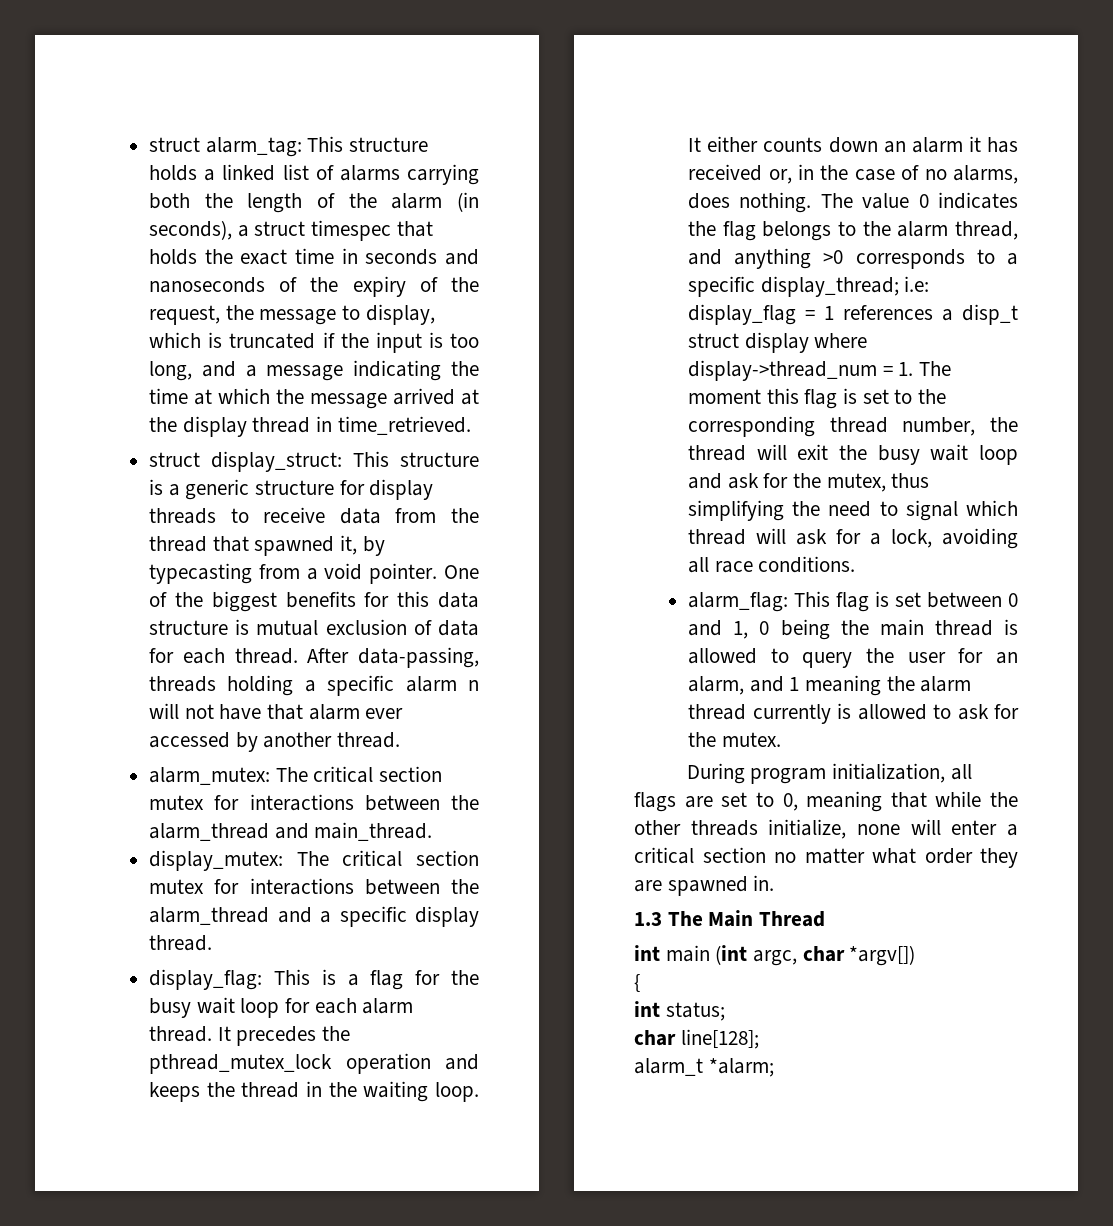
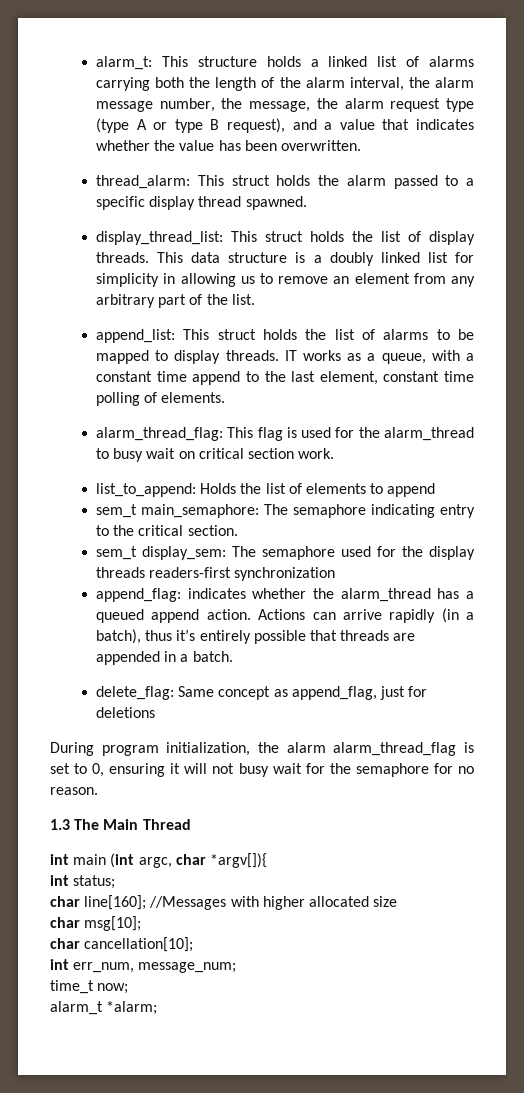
- struct alarm_tag: This structure holds a linked list of alarms carrying both the length of the alarm (in seconds), a struct timespec that holds the exact time in seconds and nanoseconds of the expiry of the request, the message to display, which is truncated if the input is too long, and a message indicating the time at which the message arrived at the display thread in time_retrieved.
- struct display_struct: This structure is a generic structure for display threads to receive data from the thread that spawned it, by typecasting from a void pointer. One of the biggest benefits for this data structure is mutual exclusion of data for each thread. After data-passing, threads holding a specific alarm n will not have that alarm ever accessed by another thread.
- alarm_mutex: The critical section mutex for interactions between the alarm_thread and main_thread.
- display_mutex: The critical section mutex for interactions between the alarm_thread and a specific display thread.
- display_flag: This is a flag for the busy wait loop for each alarm thread. It precedes the pthread_mutex_lock operation and keeps the thread in the waiting loop. It either counts down an alarm it has received or, in the case of no alarms, does nothing. The value 0 indicates the flag belongs to the alarm thread, and anything >0 corresponds to a specific display_thread; i.e: display_flag = 1 references a disp_t struct display where display->thread_num = 1. The moment this flag is set to the corresponding thread number, the thread will exit the busy wait loop and ask for the mutex, thus simplifying the need to signal which thread will ask for a lock, avoiding all race conditions.
- alarm_flag: This flag is set between 0 and 1, 0 being the main thread is allowed to query the user for an alarm, and 1 meaning the alarm thread currently is allowed to ask for the mutex.
- During program initialization, all flags are set to 0, meaning that while the other threads initialize, none will enter a critical section no matter what order they are spawned in.
+ alarm_t: This structure holds a linked list of alarms carrying both the length of the alarm interval, the alarm message number, the message, the alarm request type (type A or type B request), and a value that indicates whether the value has been overwritten.
+ thread_alarm: This struct holds the alarm passed to a specific display thread spawned.
+ display_thread_list: This struct holds the list of display threads. This data structure is a doubly linked list for simplicity in allowing us to remove an element from any arbitrary part of the list.
+ append_list: This struct holds the list of alarms to be mapped to display threads. IT works as a queue, with a constant time append to the last element, constant time polling of elements.
+ alarm_thread_flag: This flag is used for the alarm_thread to busy wait on critical section work.
+ list_to_append: Holds the list of elements to append
+ sem_t main_semaphore: The semaphore indicating entry to the critical section.
+ sem_t display_sem: The semaphore used for the display threads readers-first synchronization
+ append_flag: indicates whether the alarm_thread has a queued append action. Actions can arrive rapidly (in a batch), thus it’s entirely possible that threads are appended in a batch.
+ delete_flag: Same concept as append_flag, just for deletions
+ During program initialization, the alarm alarm_thread_flag is set to 0, ensuring it will not busy wait for the semaphore for no reason.
- int main (int argc, char *argv[])
- {
+ int main (int argc, char *argv[]){
- char line[128];
+ char line[160]; //Messages with higher allocated size
+ char msg[10];
+ char cancellation[10];
+ int err_num, message_num;
+ time_t now;

